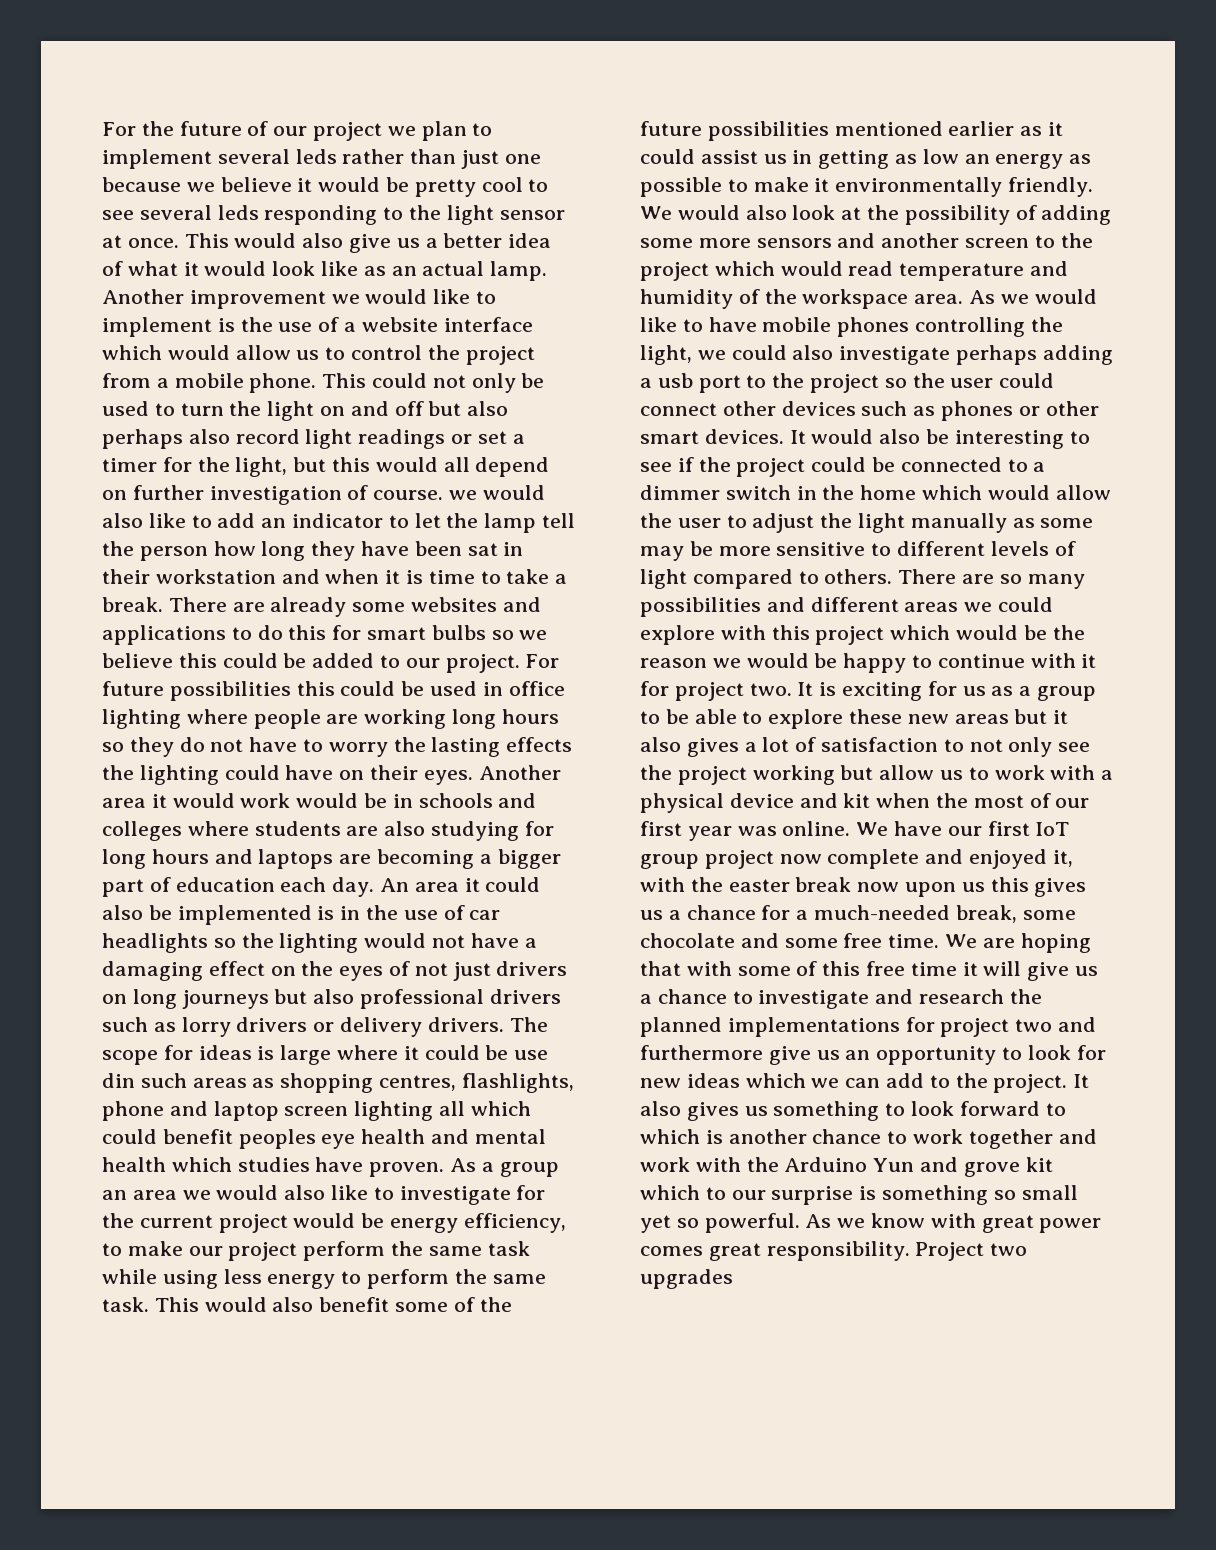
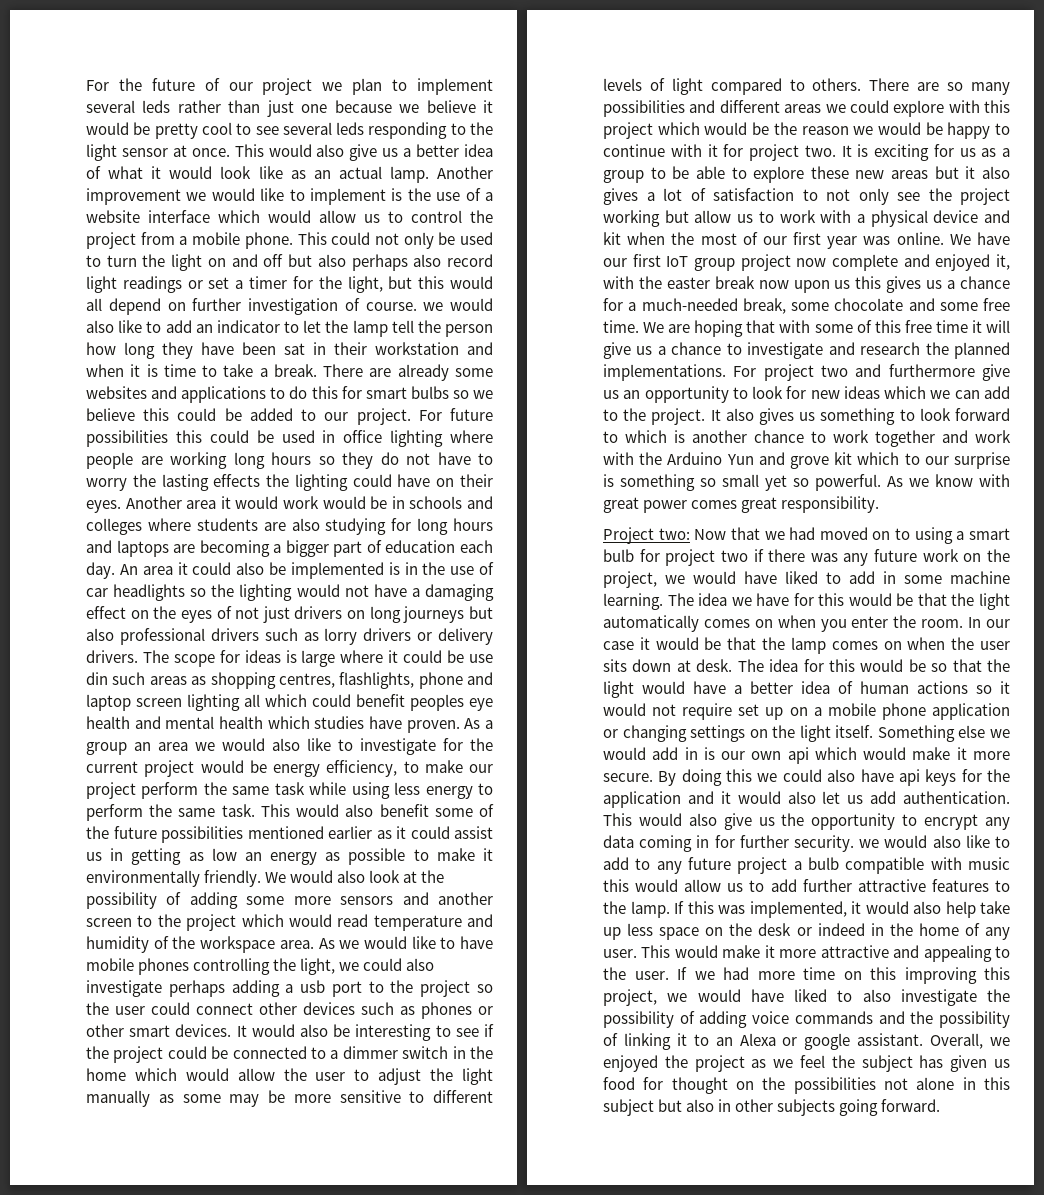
- We are hoping that with some of this free time it will give us a chance to investigate and research the planned implementations for project two and furthermore give us an opportunity to look for new ideas which we can add to the project.
+ We are hoping that with some of this free time it will give us a chance to investigate and research the planned implementations. For project two and furthermore give us an opportunity to look for new ideas which we can add to the project.
- As we know with great power comes great responsibility. Project two upgrades
+ As we know with great power comes great responsibility.
+ Project two: Now that we had moved on to using a smart bulb for project two if there was any future work on the project, we would have liked to add in some machine learning. The idea we have for this would be that the light automatically comes on when you enter the room. In our case it would be that the lamp comes on when the user sits down at desk. The idea for this would be so that the light would have a better idea of human actions so it would not require set up on a mobile phone application or changing settings on the light itself. Something else we would add in is our own api which would make it more secure. By doing this we could also have api keys for the application and it would also let us add authentication. This would also give us the opportunity to encrypt any data coming in for further security. we would also like to add to any future project a bulb compatible with music this would allow us to add further attractive features to the lamp. If this was implemented, it would also help take up less space on the desk or indeed in the home of any user. This would make it more attractive and appealing to the user. If we had more time on this improving this project, we would have liked to also investigate the possibility of adding voice commands and the possibility of linking it to an Alexa or google assistant. Overall, we enjoyed the project as we feel the subject has given us food for thought on the possibilities not alone in this subject but also in other subjects going forward.

